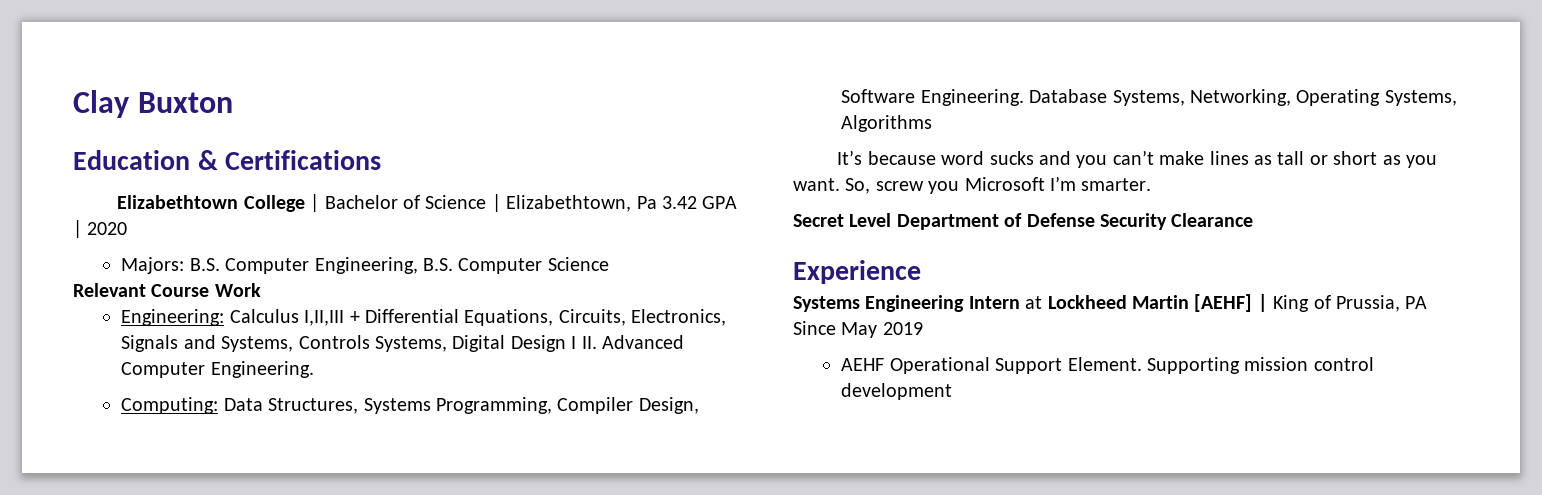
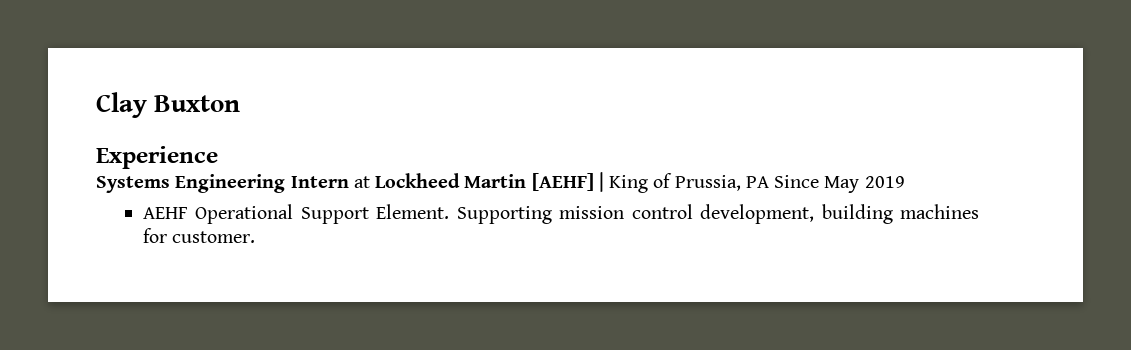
- Education & Certifications
- Elizabethtown College | Bachelor of Science | Elizabethtown, Pa 3.42 GPA | 2020
- Majors: B.S. Computer Engineering, B.S. Computer Science
- Relevant Course Work
- Engineering: Calculus I,II,III + Differential Equations, Circuits, Electronics, Signals and Systems, Controls Systems, Digital Design I II. Advanced Computer Engineering.
- Computing: Data Structures, Systems Programming, Compiler Design, Software Engineering. Database Systems, Networking, Operating Systems, Algorithms
- It’s because word sucks and you can’t make lines as tall or short as you want. So, screw you Microsoft I’m smarter.
- Secret Level Department of Defense Security Clearance
- Supporting mission control development
+ Supporting mission control development, building machines for customer.

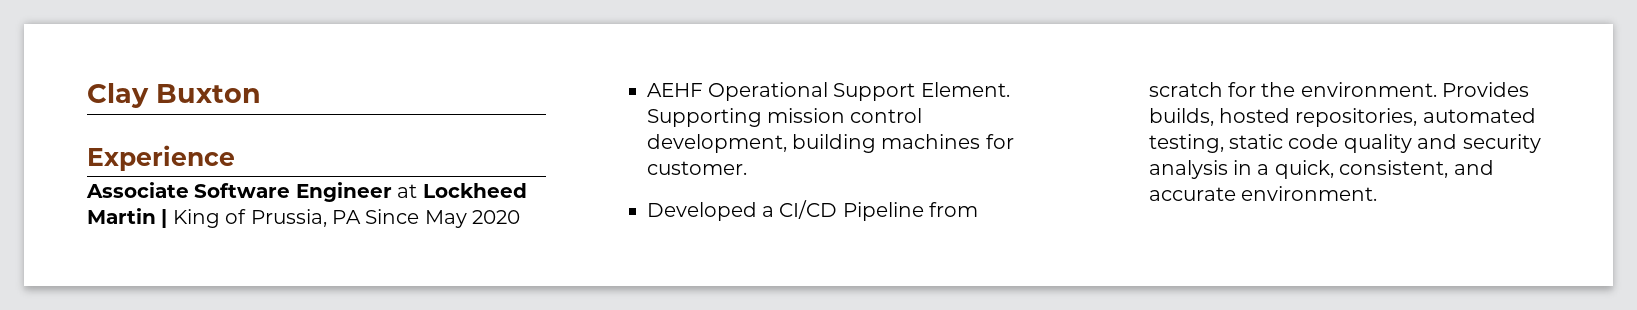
- Systems Engineering Intern at Lockheed Martin [AEHF] | King of Prussia, PA Since May 2019
+ Associate Software Engineer at Lockheed Martin | King of Prussia, PA Since May 2020
+ Developed a CI/CD Pipeline from scratch for the environment. Provides builds, hosted repositories, automated testing, static code quality and security analysis in a quick, consistent, and accurate environment.

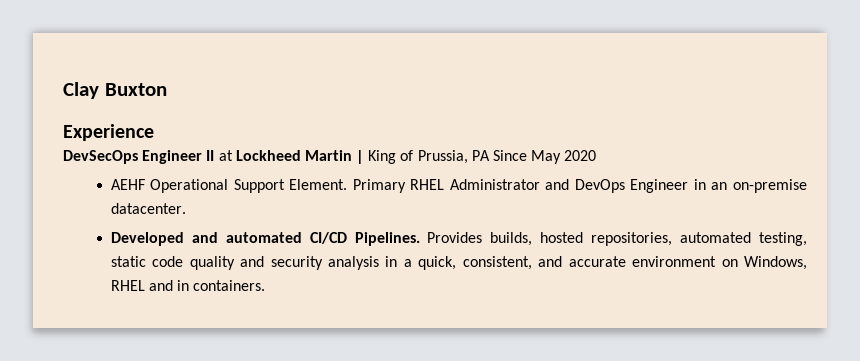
- Associate Software Engineer at Lockheed Martin | King of Prussia, PA Since May 2020
+ DevSecOps Engineer II at Lockheed Martin | King of Prussia, PA Since May 2020
- Supporting mission control development, building machines for customer.
- Developed a CI/CD Pipeline from scratch for the environment.
+ Primary RHEL Administrator and DevOps Engineer in an on-premise datacenter.
+ Developed and automated CI/CD Pipelines.
- Provides builds, hosted repositories, automated testing, static code quality and security analysis in a quick, consistent, and accurate environment.
+ Provides builds, hosted repositories, automated testing, static code quality and security analysis in a quick, consistent, and accurate environment on Windows, RHEL and in containers.

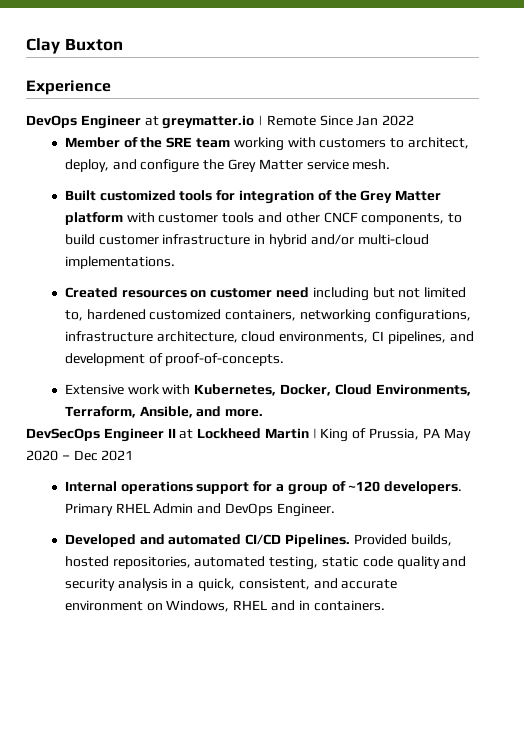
+ DevOps Engineer at greymatter.io | Remote Since Jan 2022
+ Member of the SRE team working with customers to architect, deploy, and configure the Grey Matter service mesh.
+ Built customized tools for integration of the Grey Matter platform with customer tools and other CNCF components, to build customer infrastructure in hybrid and/or multi-cloud implementations.
+ Created resources on customer need including but not limited to, hardened customized containers, networking configurations, infrastructure architecture, cloud environments, CI pipelines, and development of proof-of-concepts.
+ Extensive work with Kubernetes, Docker, Cloud Environments, Terraform, Ansible, and more.
- DevSecOps Engineer II at Lockheed Martin | King of Prussia, PA Since May 2020
- AEHF Operational Support Element.
+ DevSecOps Engineer II at Lockheed Martin | King of Prussia, PA May 2020 – Dec 2021
+ Internal operations support for a group of ~120 developers.
- Primary RHEL Administrator and DevOps Engineer in an on-premise datacenter.
+ Primary RHEL Admin and DevOps Engineer.
- Provides builds, hosted repositories, automated testing, static code quality and security analysis in a quick, consistent, and accurate environment on Windows, RHEL and in containers.
+ Provided builds, hosted repositories, automated testing, static code quality and security analysis in a quick, consistent, and accurate environment on Windows, RHEL and in containers.

